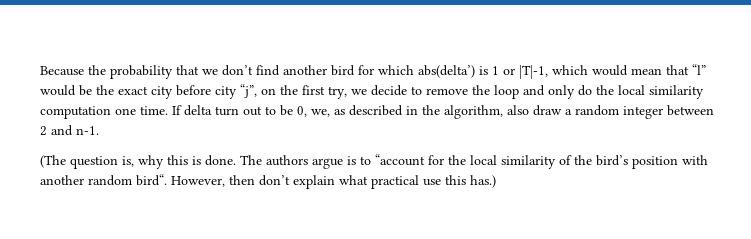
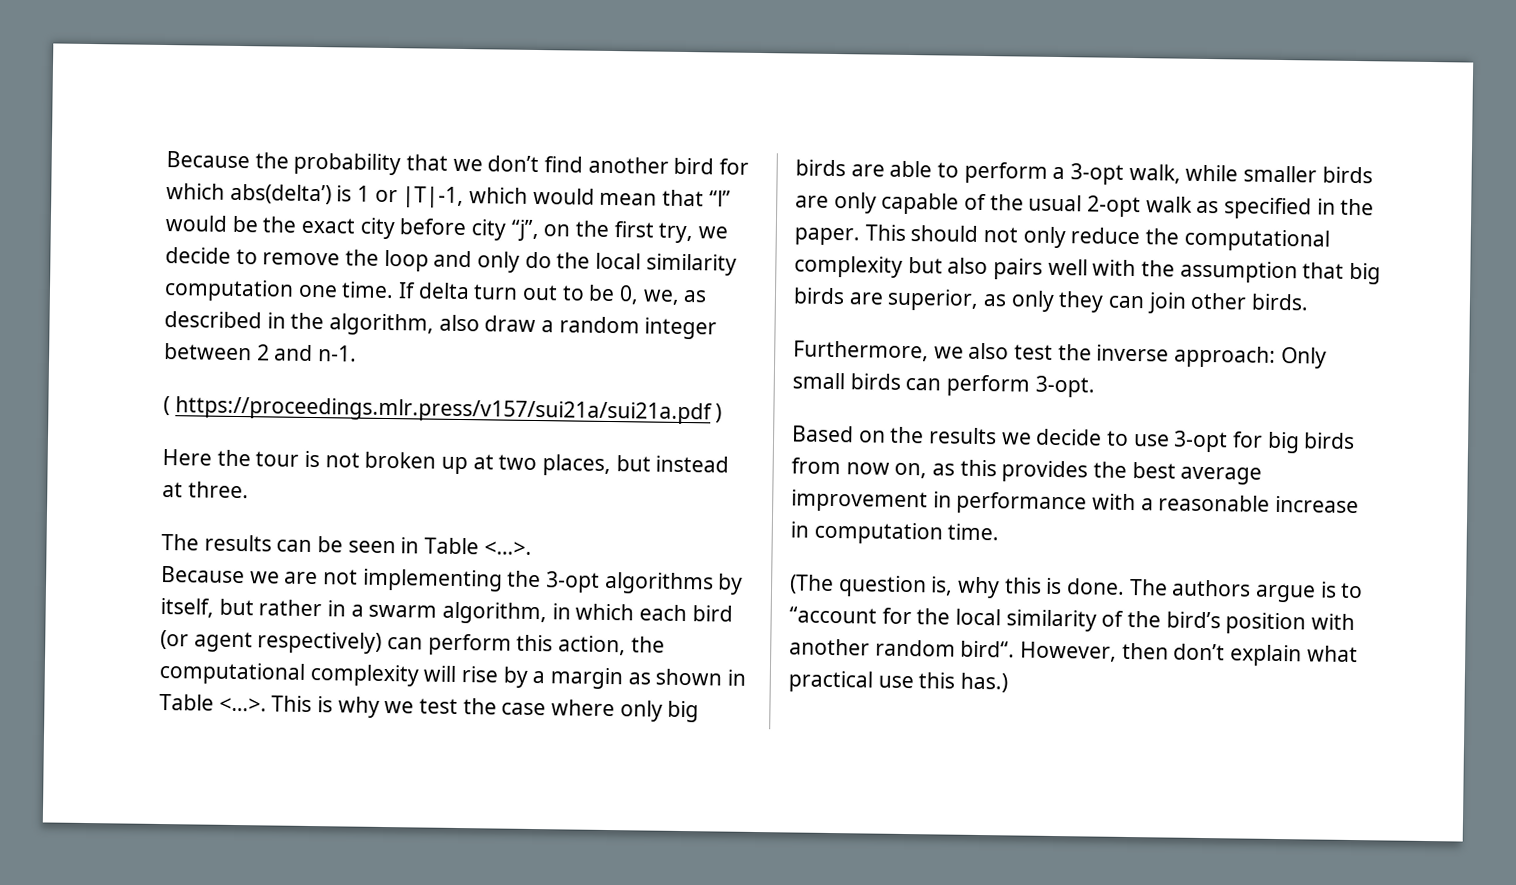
+ ( https://proceedings.mlr.press/v157/sui21a/sui21a.pdf )
+ Here the tour is not broken up at two places, but instead at three.
+ The results can be seen in Table <…>.
+ Because we are not implementing the 3-opt algorithms by itself, but rather in a swarm algorithm, in which each bird (or agent respectively) can perform this action, the computational complexity will rise by a margin as shown in Table <…>. This is why we test the case where only big birds are able to perform a 3-opt walk, while smaller birds are only capable of the usual 2-opt walk as specified in the paper. This should not only reduce the computational complexity but also pairs well with the assumption that big birds are superior, as only they can join other birds.
+ Furthermore, we also test the inverse approach: Only small birds can perform 3-opt.
+ Based on the results we decide to use 3-opt for big birds from now on, as this provides the best average improvement in performance with a reasonable increase in computation time.

